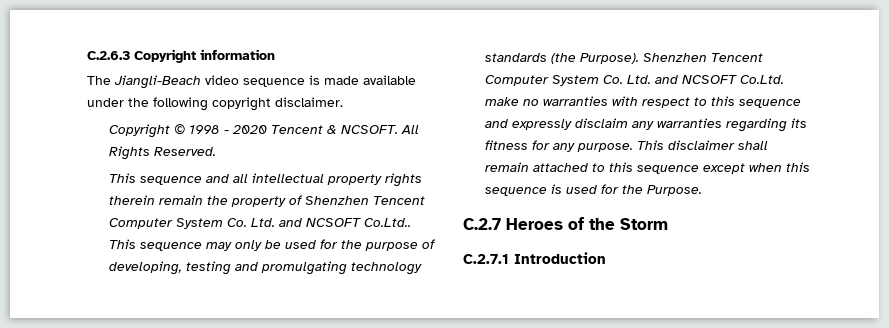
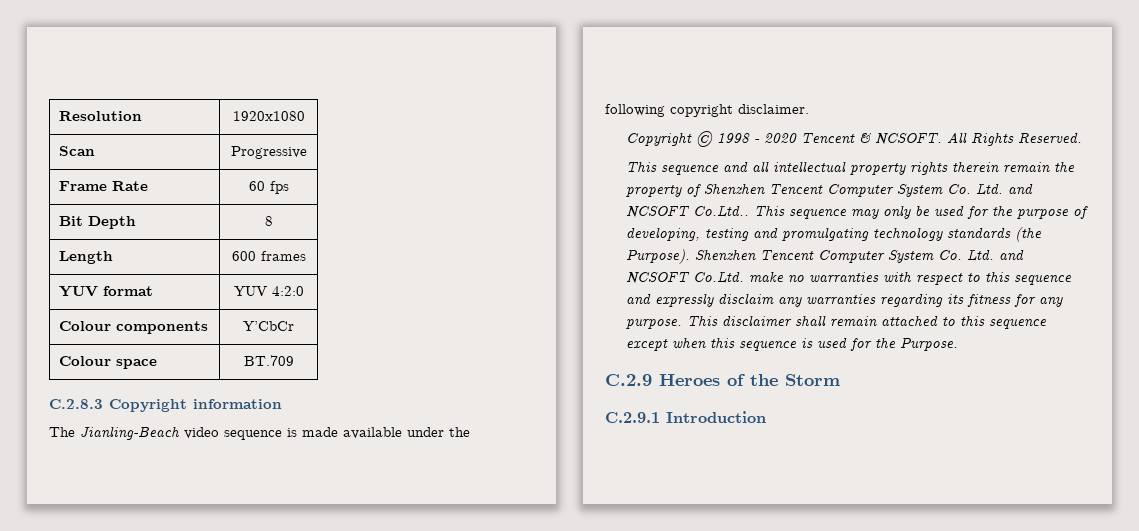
- C.2.6.3 Copyright information
+ Resolution | 1920x1080
+ Scan | Progressive
+ Frame Rate | 60 fps
+ Bit Depth | 8
+ Length | 600 frames
+ YUV format | YUV 4:2:0
+ Colour components | Y’CbCr
+ Colour space | BT.709
+ C.2.8.3 Copyright information
- The Jiangli-Beach video sequence is made available under the following copyright disclaimer.
+ The Jianling-Beach video sequence is made available under the following copyright disclaimer.
- C.2.7 Heroes of the Storm
+ C.2.9 Heroes of the Storm
- C.2.7.1 Introduction
+ C.2.9.1 Introduction

